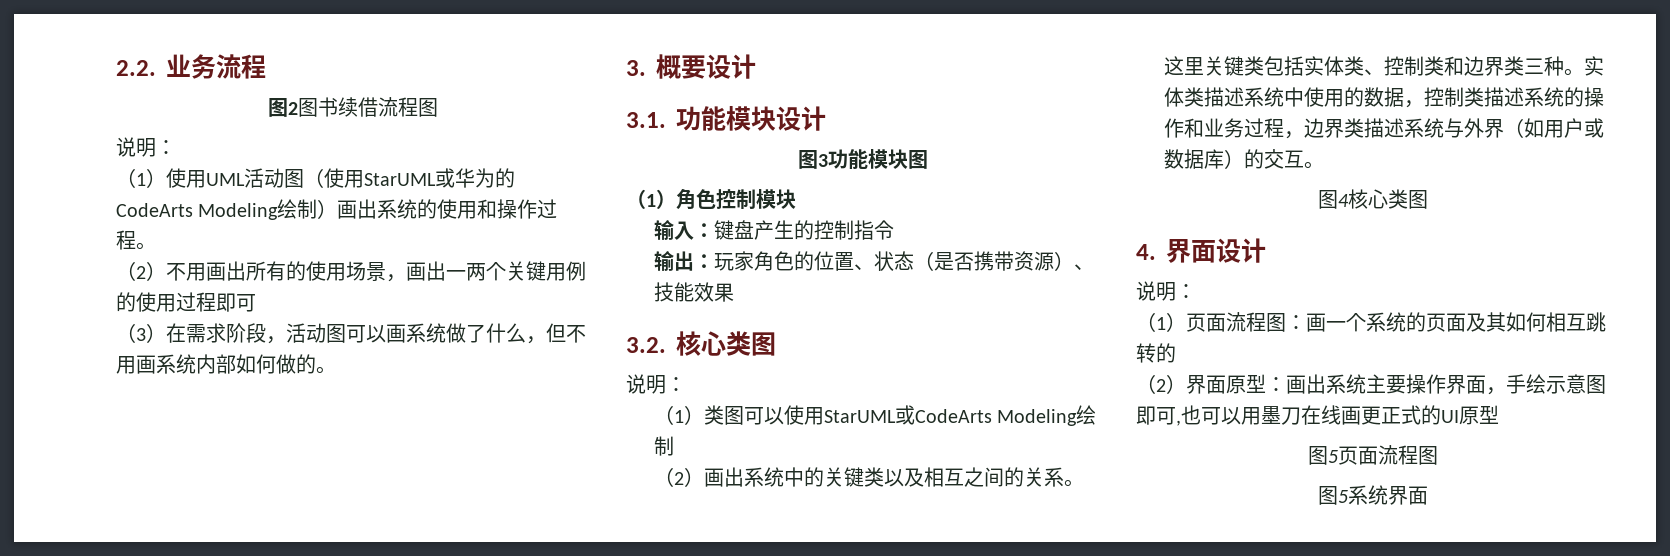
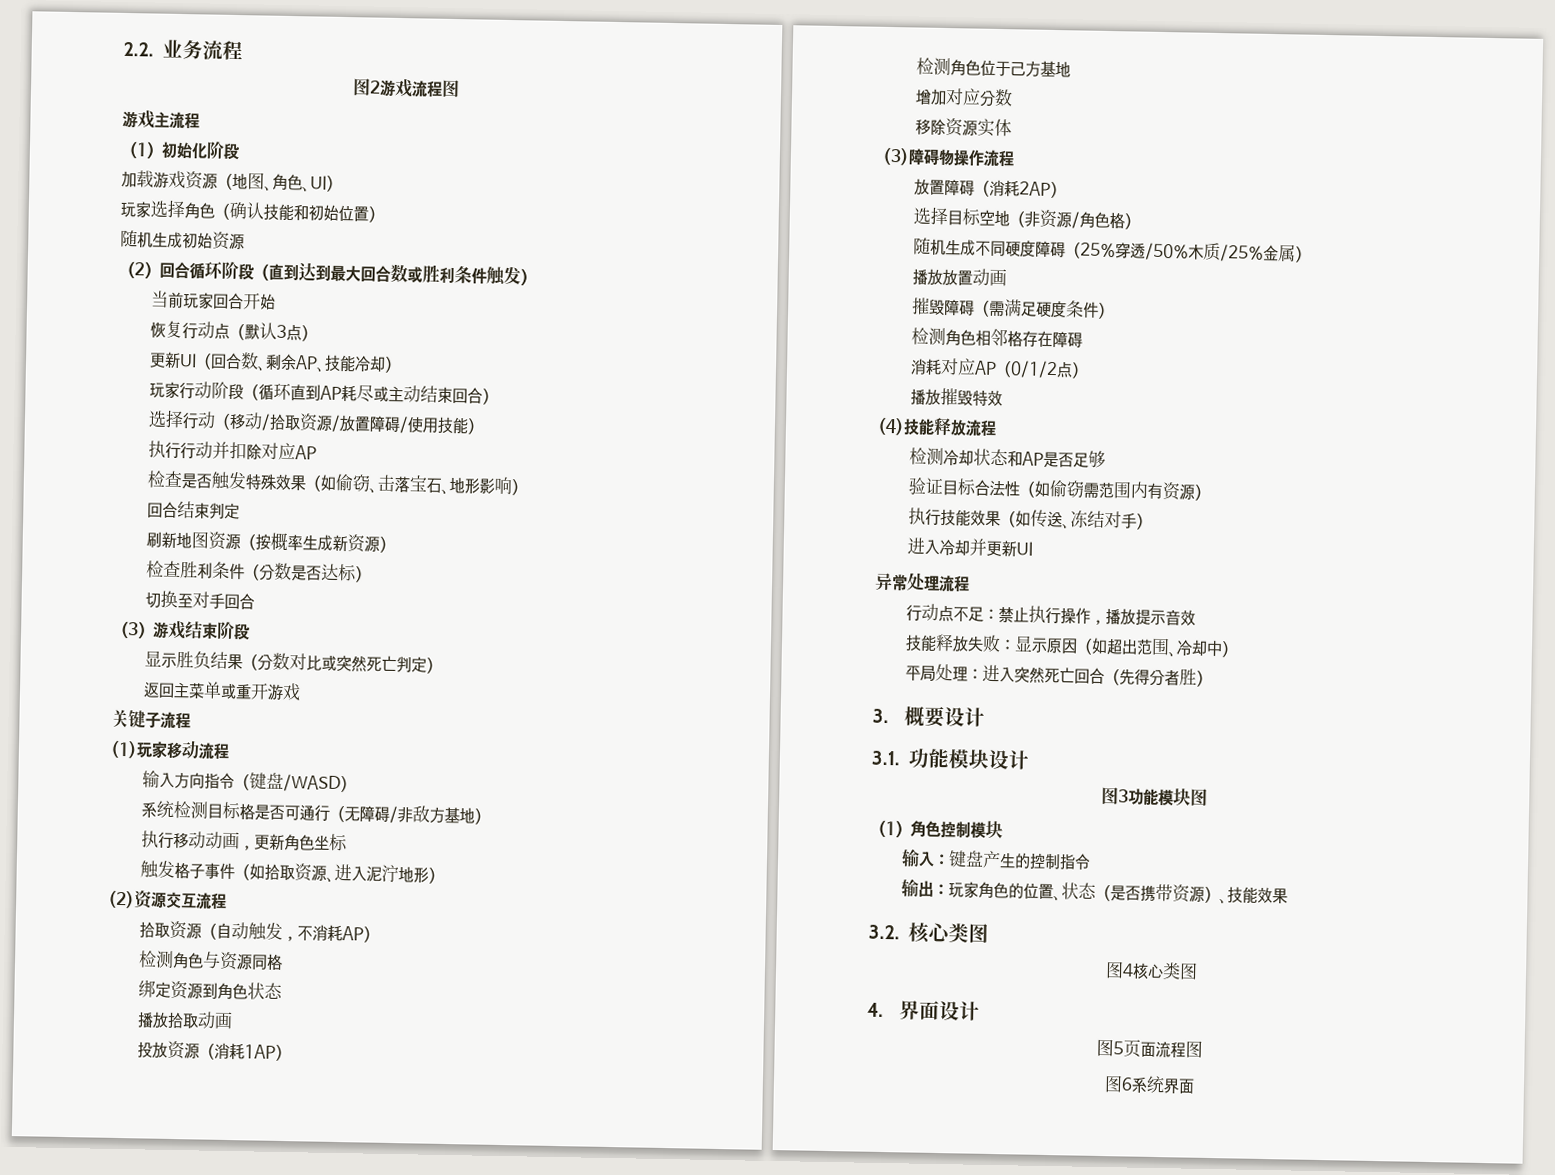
- 图2图书续借流程图
- 说明：
- （1）使用UML活动图（使用StarUML或华为的CodeArts Modeling绘制）画出系统的使用和操作过程。
- （2）不用画出所有的使用场景，画出一两个关键用例的使用过程即可
- （3）在需求阶段，活动图可以画系统做了什么，但不用画系统内部如何做的。
+ 图2游戏流程图
+ 游戏主流程
+ （1）初始化阶段
+ 加载游戏资源（地图、角色、UI）
+ 玩家选择角色（确认技能和初始位置）
+ 随机生成初始资源
+ （2）回合循环阶段（直到达到最大回合数或胜利条件触发）
+ 当前玩家回合开始
+ 恢复行动点（默认3点）
+ 更新UI（回合数、剩余AP、技能冷却）
+ 玩家行动阶段（循环直到AP耗尽或主动结束回合）
+ 选择行动（移动/拾取资源/放置障碍/使用技能）
+ 执行行动并扣除对应AP
+ 检查是否触发特殊效果（如偷窃、击落宝石、地形影响）
+ 回合结束判定
+ 刷新地图资源（按概率生成新资源）
+ 检查胜利条件（分数是否达标）
+ 切换至对手回合
+ （3）游戏结束阶段
+ 显示胜负结果（分数对比或突然死亡判定）
+ 返回主菜单或重开游戏
+ 关键子流程
+ (1)玩家移动流程
+ 输入方向指令（键盘/WASD）
+ 系统检测目标格是否可通行（无障碍/非敌方基地）
+ 执行移动动画，更新角色坐标
+ 触发格子事件（如拾取资源、进入泥泞地形）
+ (2)资源交互流程
+ 拾取资源（自动触发，不消耗AP）
+ 检测角色与资源同格
+ 绑定资源到角色状态
+ 播放拾取动画
+ 投放资源（消耗1AP）
+ 检测角色位于己方基地
+ 增加对应分数
+ 移除资源实体
+ (3)障碍物操作流程
+ 放置障碍（消耗2AP）
+ 选择目标空地（非资源/角色格）
+ 随机生成不同硬度障碍（25%穿透/50%木质/25%金属）
+ 播放放置动画
+ 摧毁障碍（需满足硬度条件）
+ 检测角色相邻格存在障碍
+ 消耗对应AP（0/1/2点）
+ 播放摧毁特效
+ (4)技能释放流程
+ 检测冷却状态和AP是否足够
+ 验证目标合法性（如偷窃需范围内有资源）
+ 执行技能效果（如传送、冻结对手）
+ 进入冷却并更新UI
+ 异常处理流程
+ 行动点不足：禁止执行操作，播放提示音效
+ 技能释放失败：显示原因（如超出范围、冷却中）
+ 平局处理：进入突然死亡回合（先得分者胜）
  3.2.核心类图
- 说明：
- （1）类图可以使用StarUML或CodeArts Modeling绘制
- （2）画出系统中的关键类以及相互之间的关系。这里关键类包括实体类、控制类和边界类三种。实体类描述系统中使用的数据，控制类描述系统的操作和业务过程，边界类描述系统与外界（如用户或数据库）的交互。
  4.界面设计
- 说明：
- （1）页面流程图：画一个系统的页面及其如何相互跳转的
- （2）界面原型：画出系统主要操作界面，手绘示意图即可,也可以用墨刀在线画更正式的UI原型
- 图5系统界面
+ 图6系统界面

